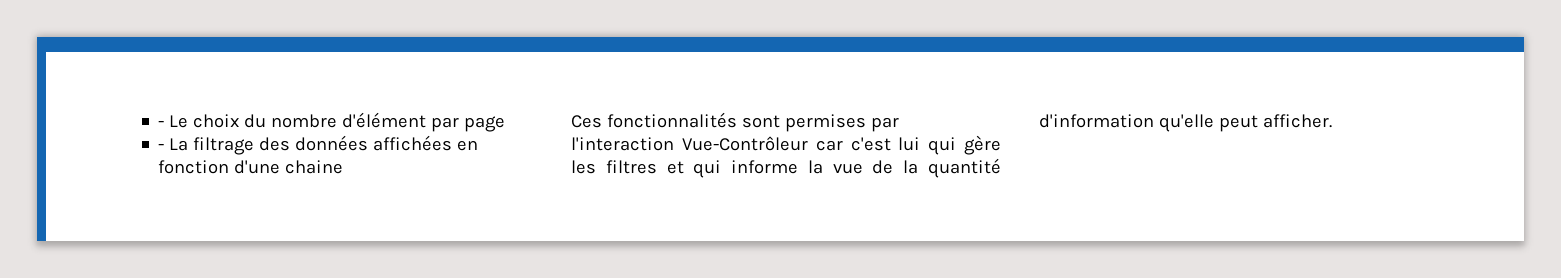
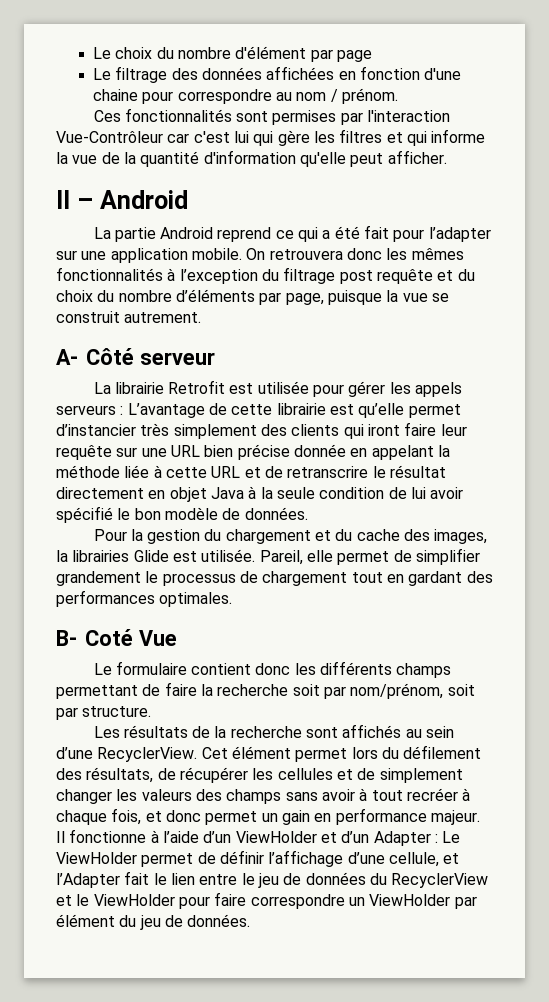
- - Le choix du nombre d'élément par page
+ Le choix du nombre d'élément par page
- - La filtrage des données affichées en fonction d'une chaine
+ Le filtrage des données affichées en fonction d'une chaine pour correspondre au nom / prénom.
+ II – Android
+ La partie Android reprend ce qui a été fait pour l’adapter sur une application mobile. On retrouvera donc les mêmes fonctionnalités à l’exception du filtrage post requête et du choix du nombre d’éléments par page, puisque la vue se construit autrement.
+ A- Côté serveur
+ La librairie Retrofit est utilisée pour gérer les appels serveurs : L’avantage de cette librairie est qu’elle permet d’instancier très simplement des clients qui iront faire leur requête sur une URL bien précise donnée en appelant la méthode liée à cette URL et de retranscrire le résultat directement en objet Java à la seule condition de lui avoir spécifié le bon modèle de données.
+ Pour la gestion du chargement et du cache des images, la librairies Glide est utilisée. Pareil, elle permet de simplifier grandement le processus de chargement tout en gardant des performances optimales.
+ B- Coté Vue
+ Le formulaire contient donc les différents champs permettant de faire la recherche soit par nom/prénom, soit par structure.
+ Les résultats de la recherche sont affichés au sein d’une RecyclerView. Cet élément permet lors du défilement des résultats, de récupérer les cellules et de simplement changer les valeurs des champs sans avoir à tout recréer à chaque fois, et donc permet un gain en performance majeur. Il fonctionne à l’aide d’un ViewHolder et d’un Adapter : Le ViewHolder permet de définir l’affichage d’une cellule, et l’Adapter fait le lien entre le jeu de données du RecyclerView et le ViewHolder pour faire correspondre un ViewHolder par élément du jeu de données.

